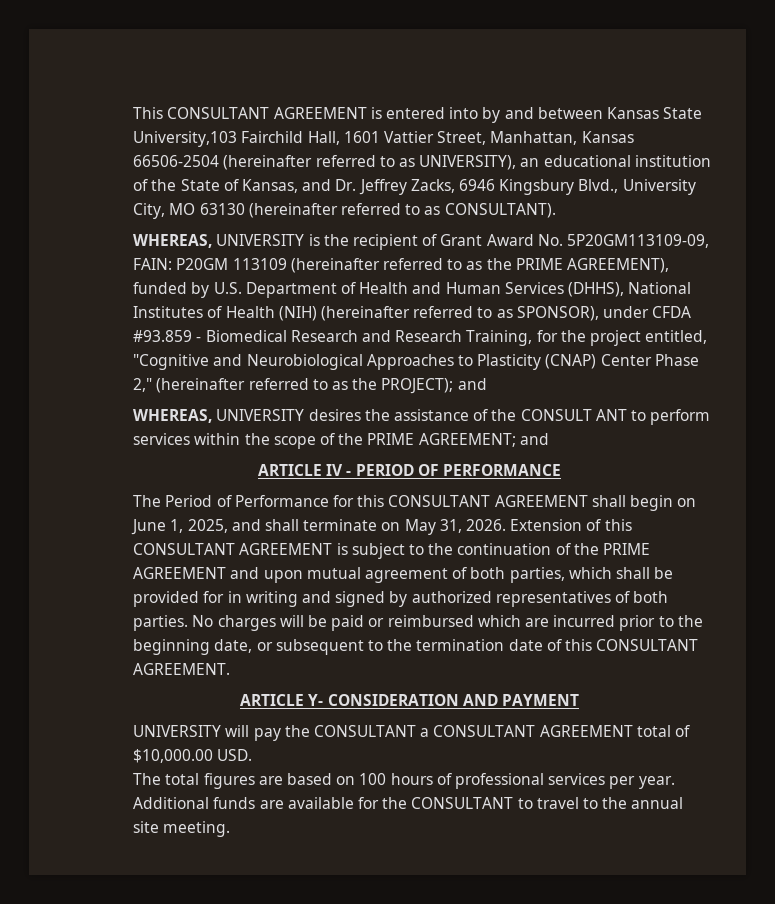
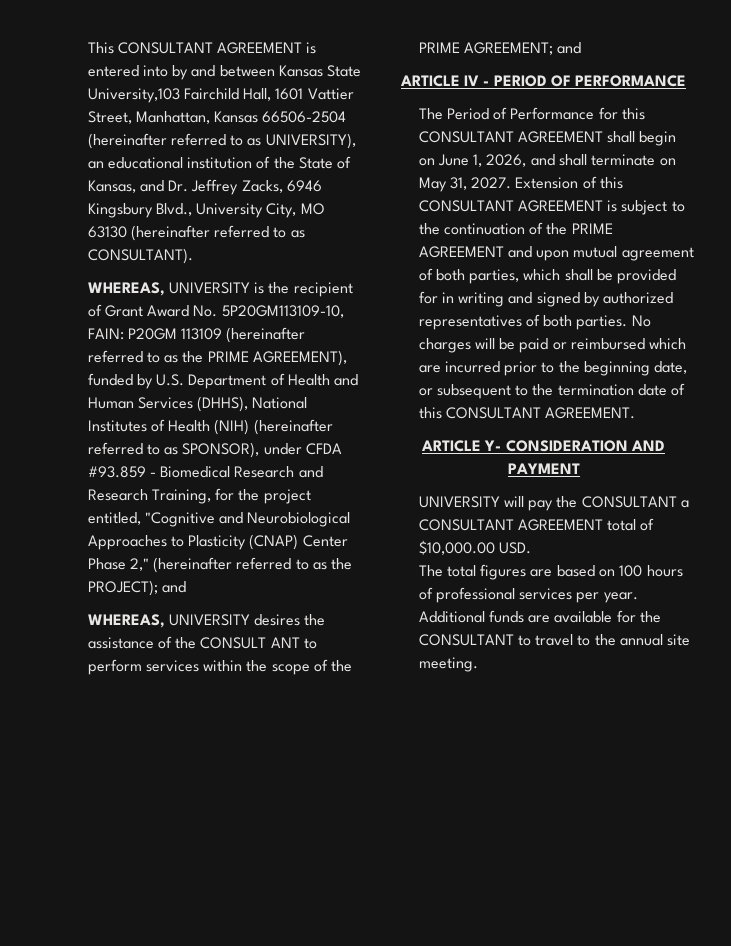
- WHEREAS, UNIVERSITY is the recipient of Grant Award No. 5P20GM113109-09, FAIN:
+ WHEREAS, UNIVERSITY is the recipient of Grant Award No. 5P20GM113109-10, FAIN:
- The Period of Performance for this CONSULTANT AGREEMENT shall begin on June 1, 2025, and shall terminate on May 31, 2026.
+ The Period of Performance for this CONSULTANT AGREEMENT shall begin on June 1, 2026, and shall terminate on May 31, 2027.

